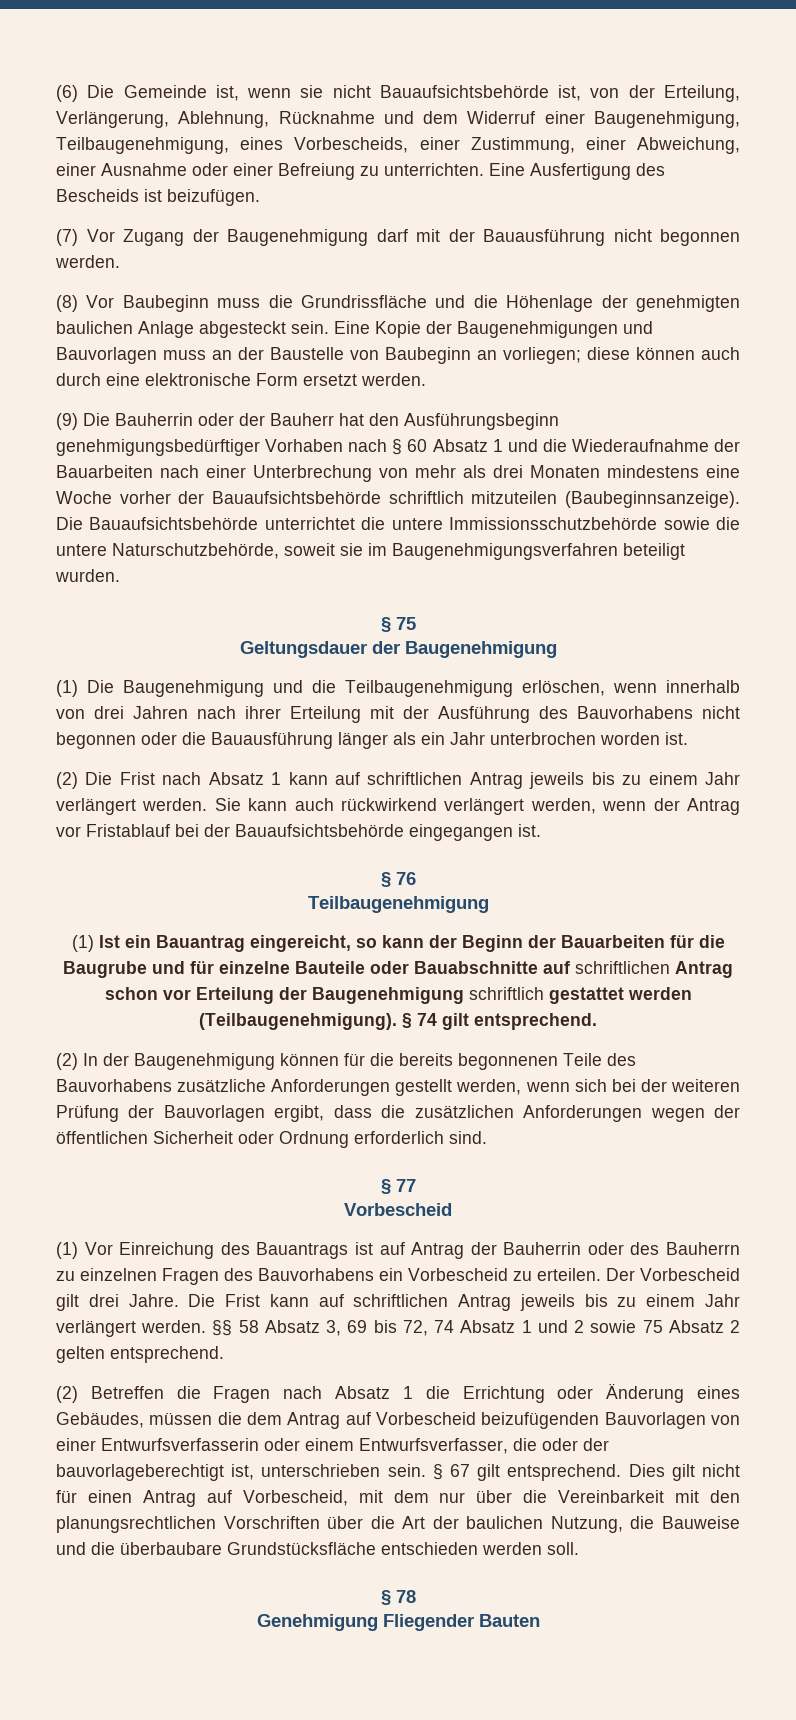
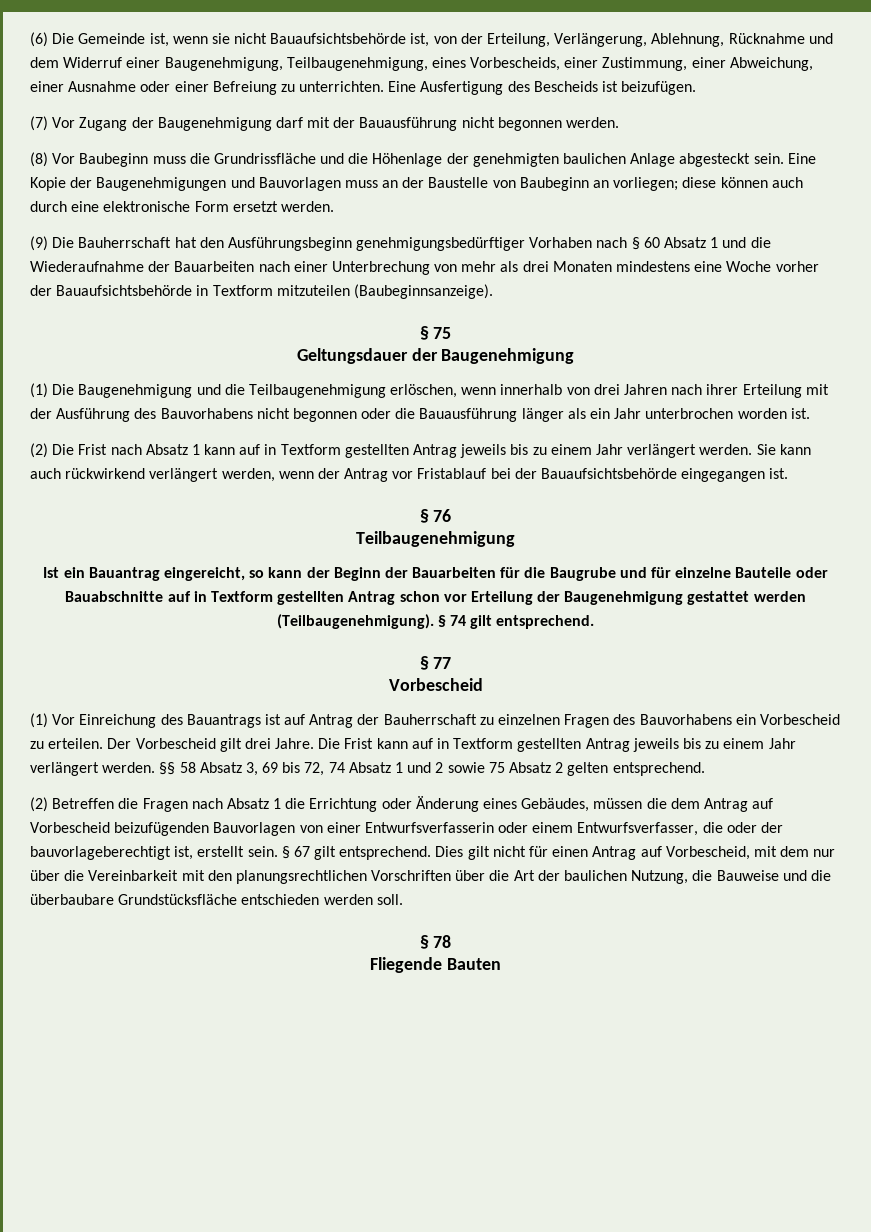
- (9) Die Bauherrin oder der Bauherr hat den Ausführungsbeginn genehmigungsbedürftiger Vorhaben nach § 60 Absatz 1 und die Wiederaufnahme der Bauarbeiten nach einer Unterbrechung von mehr als drei Monaten mindestens eine Woche vorher der Bauaufsichtsbehörde schriftlich mitzuteilen (Baubeginnsanzeige). Die Bauaufsichtsbehörde unterrichtet die untere Immissionsschutzbehörde sowie die untere Naturschutzbehörde, soweit sie im Baugenehmigungsverfahren beteiligt wurden.
+ (9) Die Bauherrschaft hat den Ausführungsbeginn genehmigungsbedürftiger Vorhaben nach § 60 Absatz 1 und die Wiederaufnahme der Bauarbeiten nach einer Unterbrechung von mehr als drei Monaten mindestens eine Woche vorher der Bauaufsichtsbehörde in Textform mitzuteilen (Baubeginnsanzeige).
- (2) Die Frist nach Absatz 1 kann auf schriftlichen Antrag jeweils bis zu einem Jahr verlängert werden.
+ (2) Die Frist nach Absatz 1 kann auf in Textform gestellten Antrag jeweils bis zu einem Jahr verlängert werden.
- (1) Ist ein Bauantrag eingereicht, so kann der Beginn der Bauarbeiten für die Baugrube und für einzelne Bauteile oder Bauabschnitte auf schriftlichen Antrag schon vor Erteilung der Baugenehmigung schriftlich gestattet werden (Teilbaugenehmigung).
+ Ist ein Bauantrag eingereicht, so kann der Beginn der Bauarbeiten für die Baugrube und für einzelne Bauteile oder Bauabschnitte auf in Textform gestellten Antrag schon vor Erteilung der Baugenehmigung gestattet werden (Teilbaugenehmigung).
- (2) In der Baugenehmigung können für die bereits begonnenen Teile des Bauvorhabens zusätzliche Anforderungen gestellt werden, wenn sich bei der weiteren Prüfung der Bauvorlagen ergibt, dass die zusätzlichen Anforderungen wegen der öffentlichen Sicherheit oder Ordnung erforderlich sind.
- (1) Vor Einreichung des Bauantrags ist auf Antrag der Bauherrin oder des Bauherrn zu einzelnen Fragen des Bauvorhabens ein Vorbescheid zu erteilen.
+ (1) Vor Einreichung des Bauantrags ist auf Antrag der Bauherrschaft zu einzelnen Fragen des Bauvorhabens ein Vorbescheid zu erteilen.
- Die Frist kann auf schriftlichen Antrag jeweils bis zu einem Jahr verlängert werden.
+ Die Frist kann auf in Textform gestellten Antrag jeweils bis zu einem Jahr verlängert werden.
- (2) Betreffen die Fragen nach Absatz 1 die Errichtung oder Änderung eines Gebäudes, müssen die dem Antrag auf Vorbescheid beizufügenden Bauvorlagen von einer Entwurfsverfasserin oder einem Entwurfsverfasser, die oder der bauvorlageberechtigt ist, unterschrieben sein.
+ (2) Betreffen die Fragen nach Absatz 1 die Errichtung oder Änderung eines Gebäudes, müssen die dem Antrag auf Vorbescheid beizufügenden Bauvorlagen von einer Entwurfsverfasserin oder einem Entwurfsverfasser, die oder der bauvorlageberechtigt ist, erstellt sein.
- Genehmigung Fliegender Bauten
+ Fliegende Bauten

